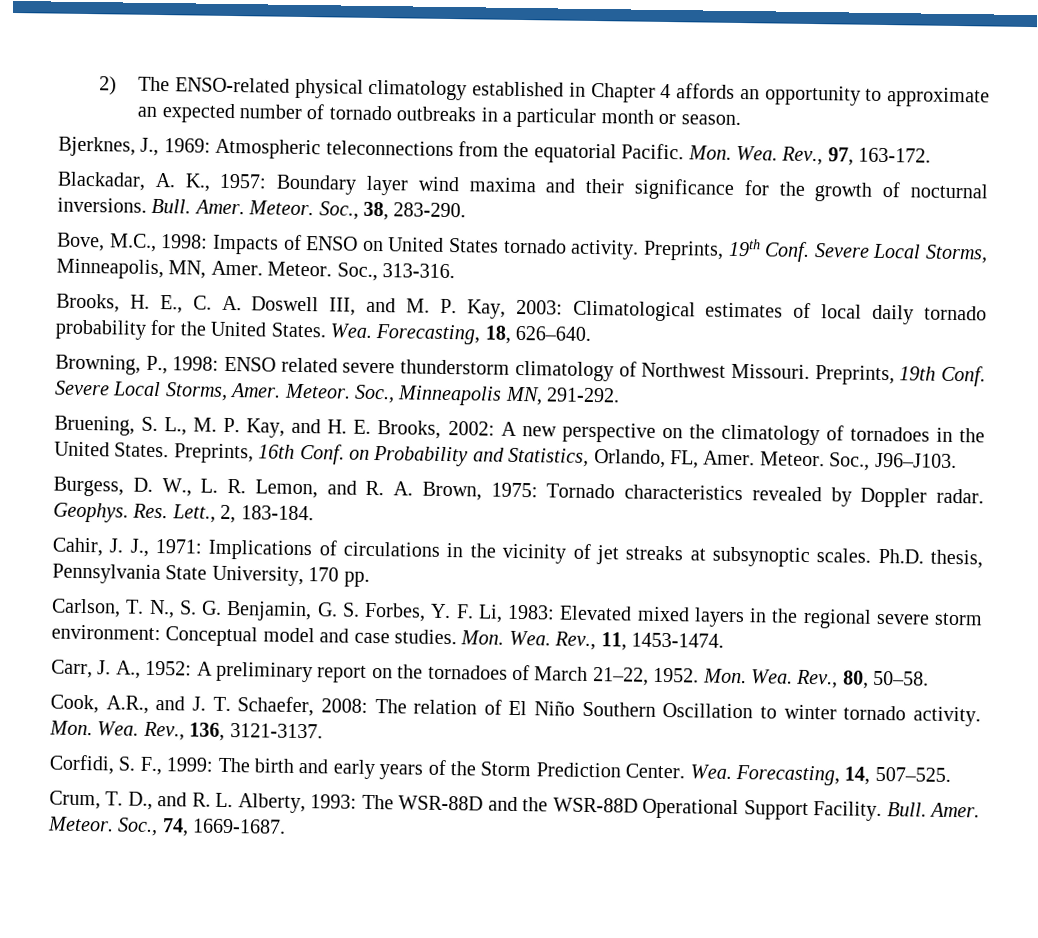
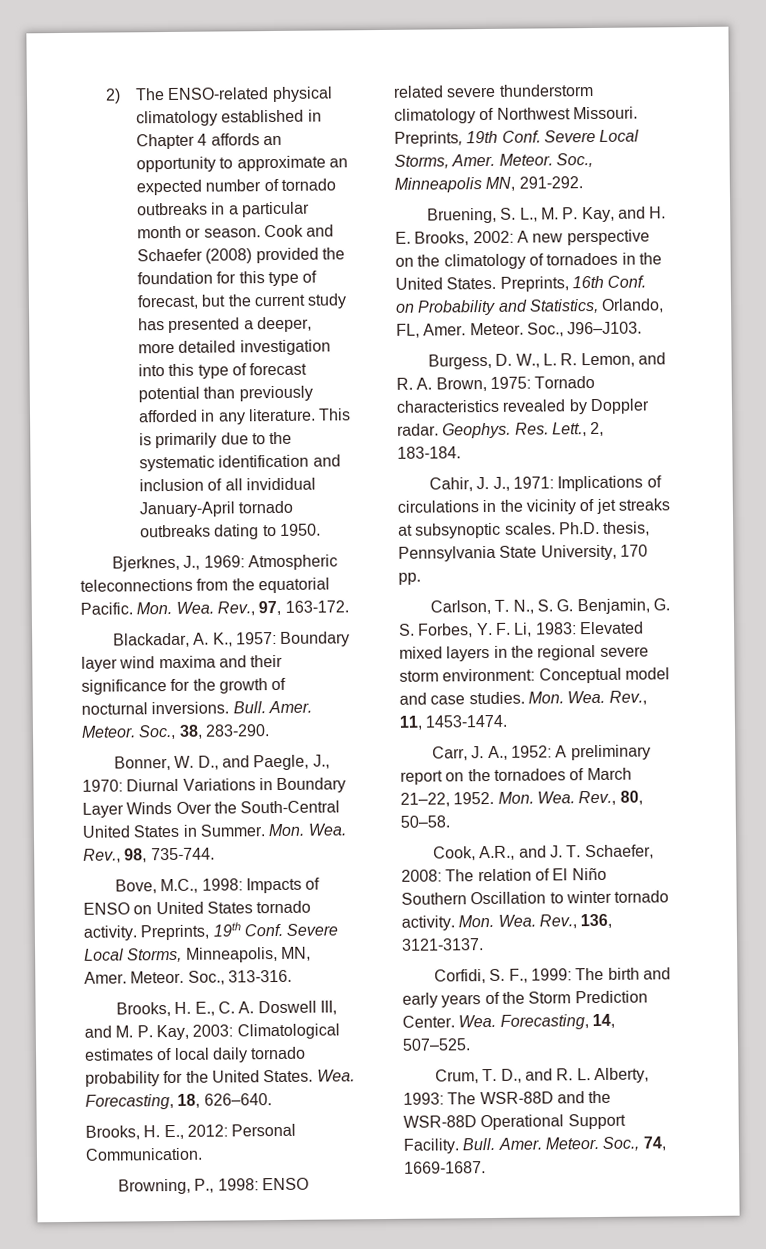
+ Cook and Schaefer (2008) provided the foundation for this type of forecast, but the current study has presented a deeper, more detailed investigation into this type of forecast potential than previously afforded in any literature. This is primarily due to the systematic identification and inclusion of all invididual January-April tornado outbreaks dating to 1950.
+ Bonner, W. D., and Paegle, J., 1970: Diurnal Variations in Boundary Layer Winds Over the South-Central United States in Summer. Mon. Wea. Rev., 98, 735-744.
+ Brooks, H. E., 2012: Personal Communication.

